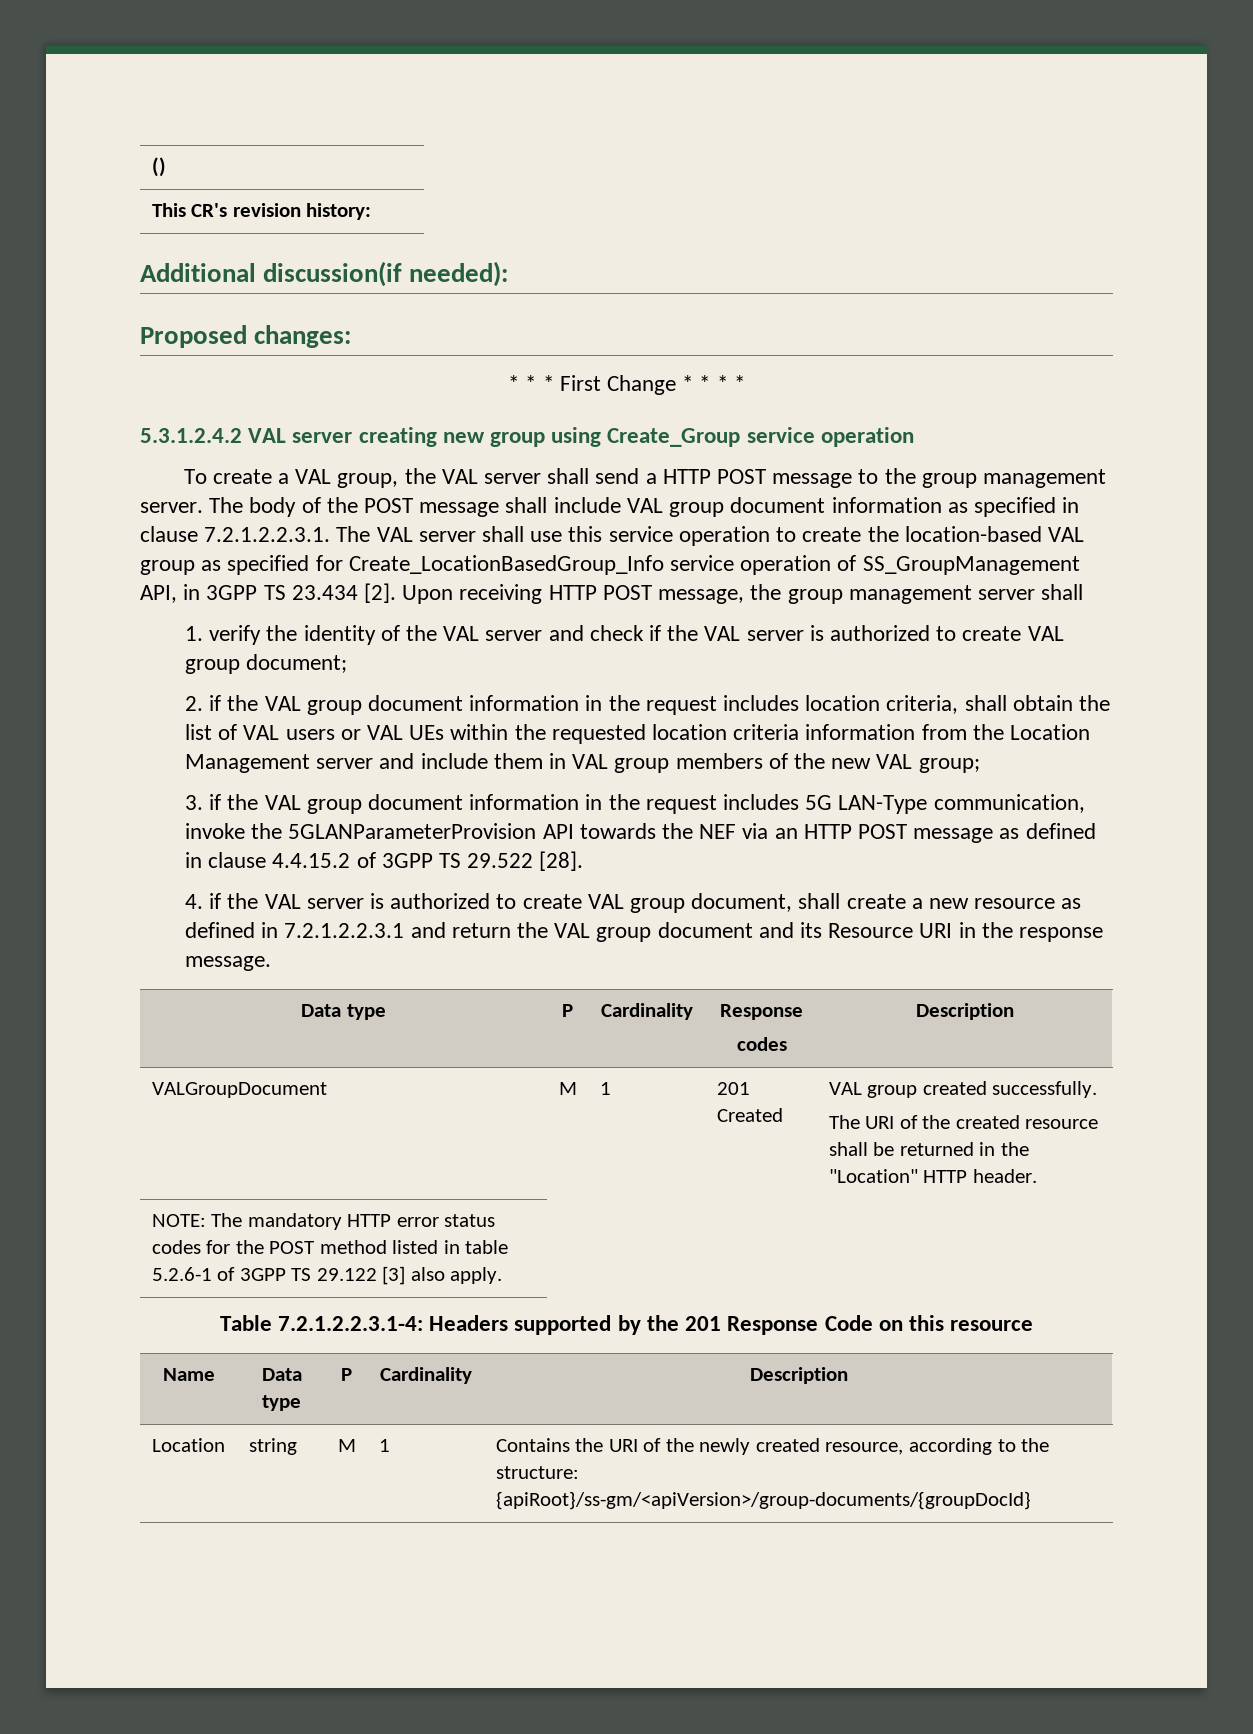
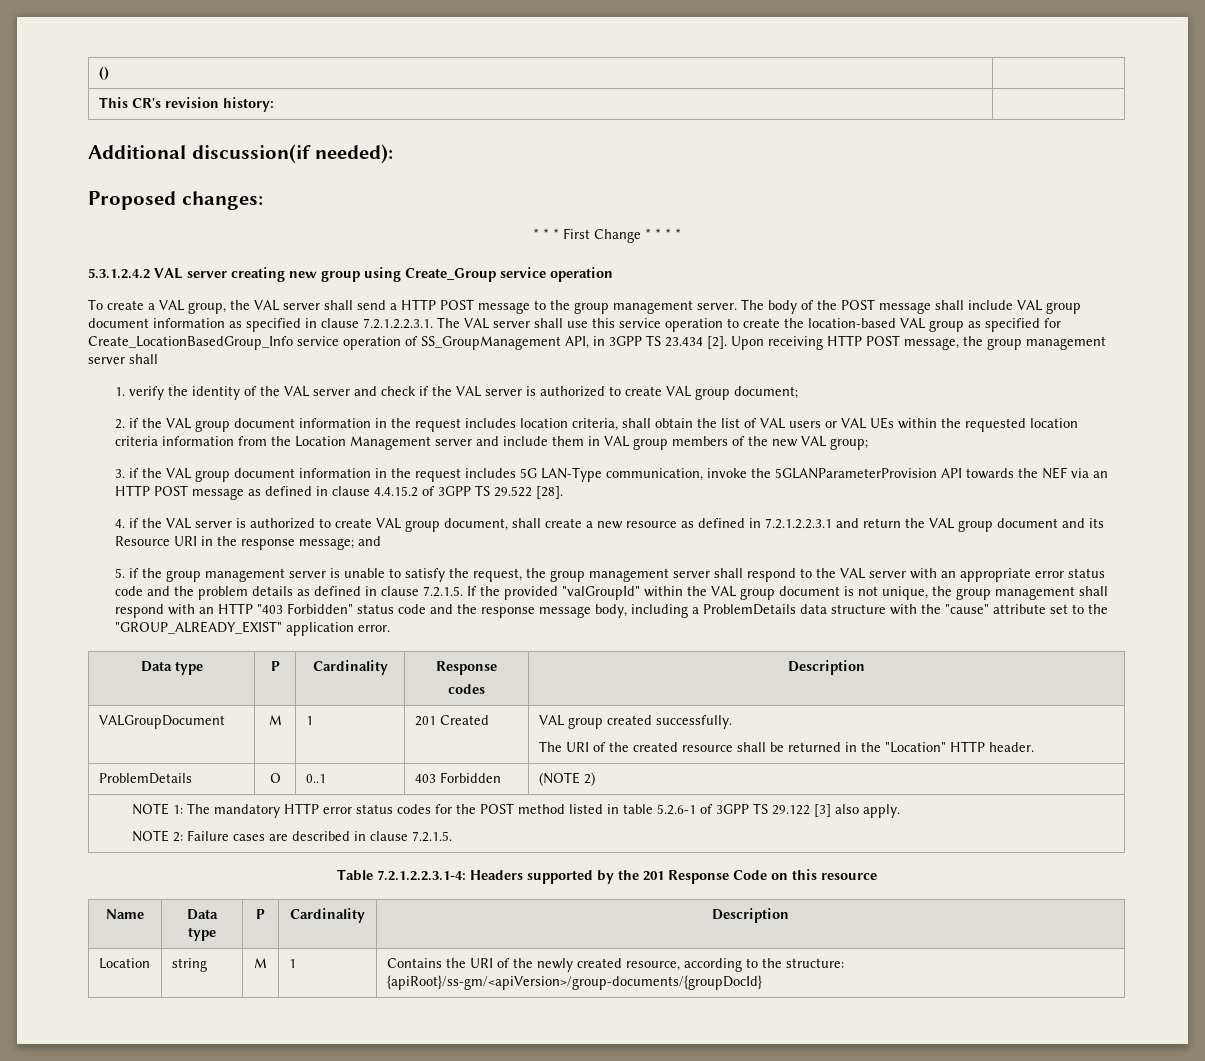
- 4. if the VAL server is authorized to create VAL group document, shall create a new resource as defined in 7.2.1.2.2.3.1 and return the VAL group document and its Resource URI in the response message.
+ 4. if the VAL server is authorized to create VAL group document, shall create a new resource as defined in 7.2.1.2.2.3.1 and return the VAL group document and its Resource URI in the response message; and
+ 5. if the group management server is unable to satisfy the request, the group management server shall respond to the VAL server with an appropriate error status code and the problem details as defined in clause 7.2.1.5. If the provided "valGroupId" within the VAL group document is not unique, the group management shall respond with an HTTP "403 Forbidden" status code and the response message body, including a ProblemDetails data structure with the "cause" attribute set to the "GROUP_ALREADY_EXIST" application error.
- NOTE: The mandatory HTTP error status codes for the POST method listed in table 5.2.6-1 of 3GPP TS 29.122 [3] also apply.
+ ProblemDetails | O | 0..1 | 403 Forbidden | (NOTE 2)
+ NOTE 1: The mandatory HTTP error status codes for the POST method listed in table 5.2.6-1 of 3GPP TS 29.122 [3] also apply.
+ NOTE 2: Failure cases are described in clause 7.2.1.5.

